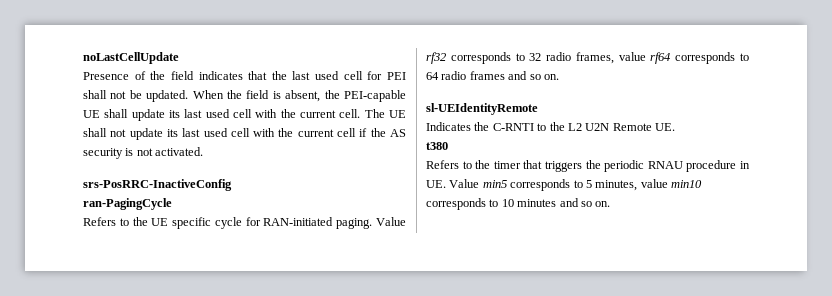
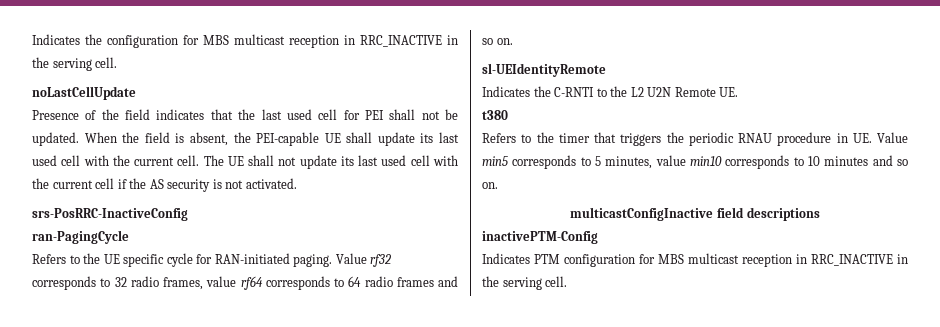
+ Indicates the configuration for MBS multicast reception in RRC_INACTIVE in the serving cell.
+ multicastConfigInactive field descriptions
+ inactivePTM-Config
+ Indicates PTM configuration for MBS multicast reception in RRC_INACTIVE in the serving cell.

